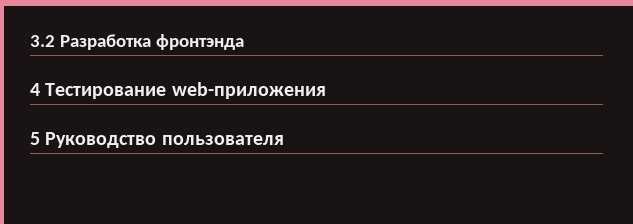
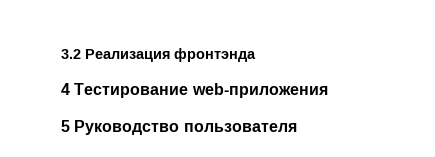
- 3.2 Разработка фронтэнда
+ 3.2 Реализация фронтэнда

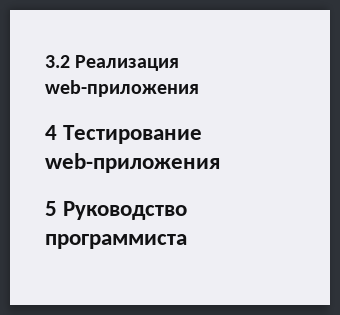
- 3.2 Реализация фронтэнда
+ 3.2 Реализация web-приложения
- 5 Руководство пользователя
+ 5 Руководство программиста

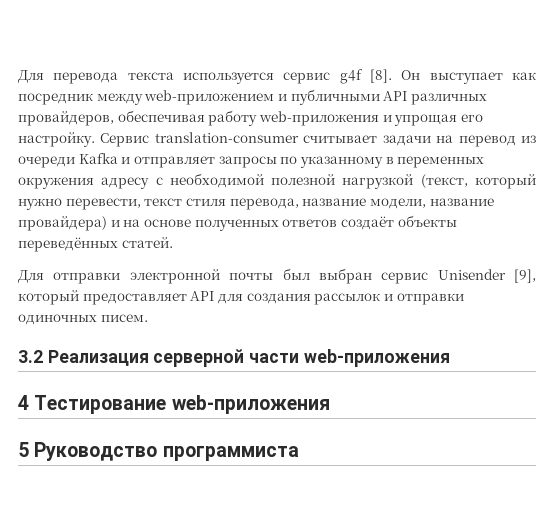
- 3.2 Реализация web-приложения
+ Для перевода текста используется сервис g4f [8]. Он выступает как посредник между web-приложением и публичными API различных провайдеров, обеспечивая работу web-приложения и упрощая его настройку. Сервис translation-consumer считывает задачи на перевод из очереди Kafka и отправляет запросы по указанному в переменных окружения адресу с необходимой полезной нагрузкой (текст, который нужно перевести, текст стиля перевода, название модели, название провайдера) и на основе полученных ответов создаёт объекты переведённых статей.
+ Для отправки электронной почты был выбран сервис Unisender [9], который предоставляет API для создания рассылок и отправки одиночных писем.
+ 3.2 Реализация серверной части web-приложения

